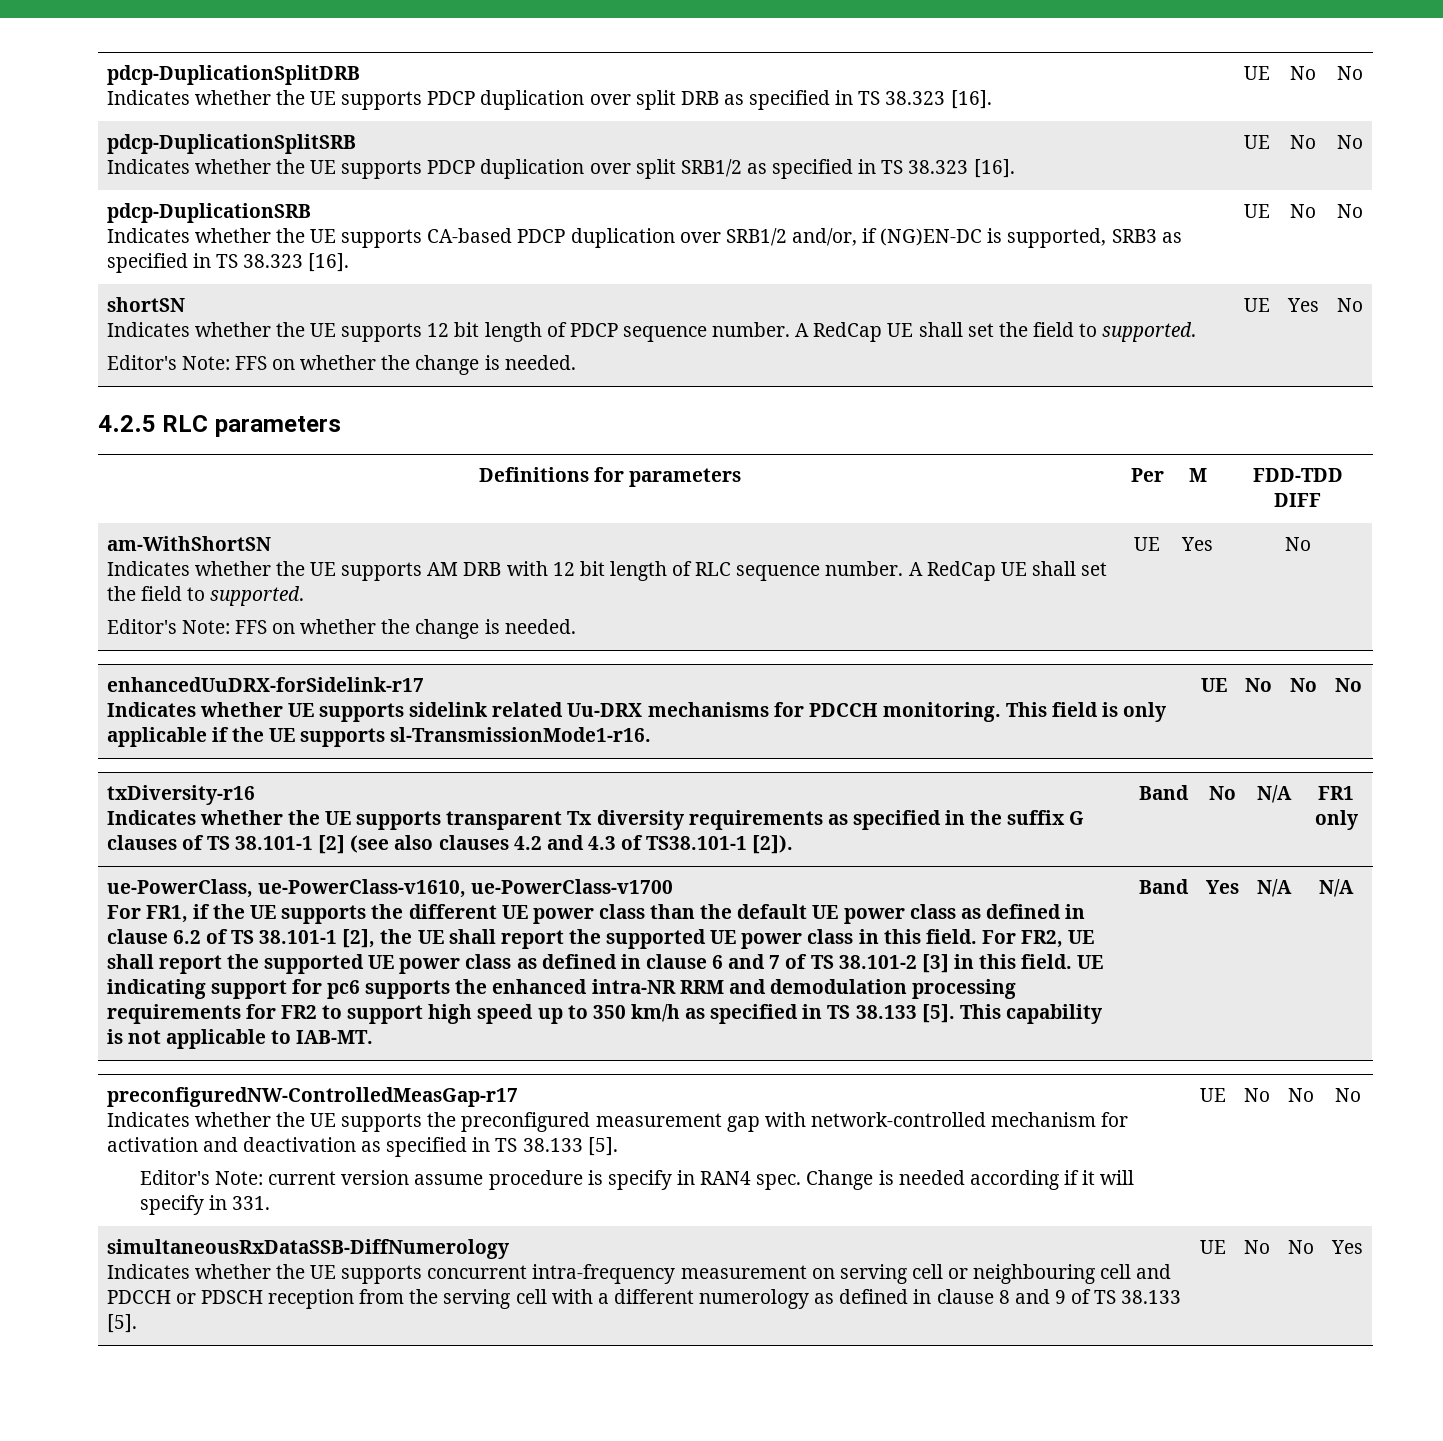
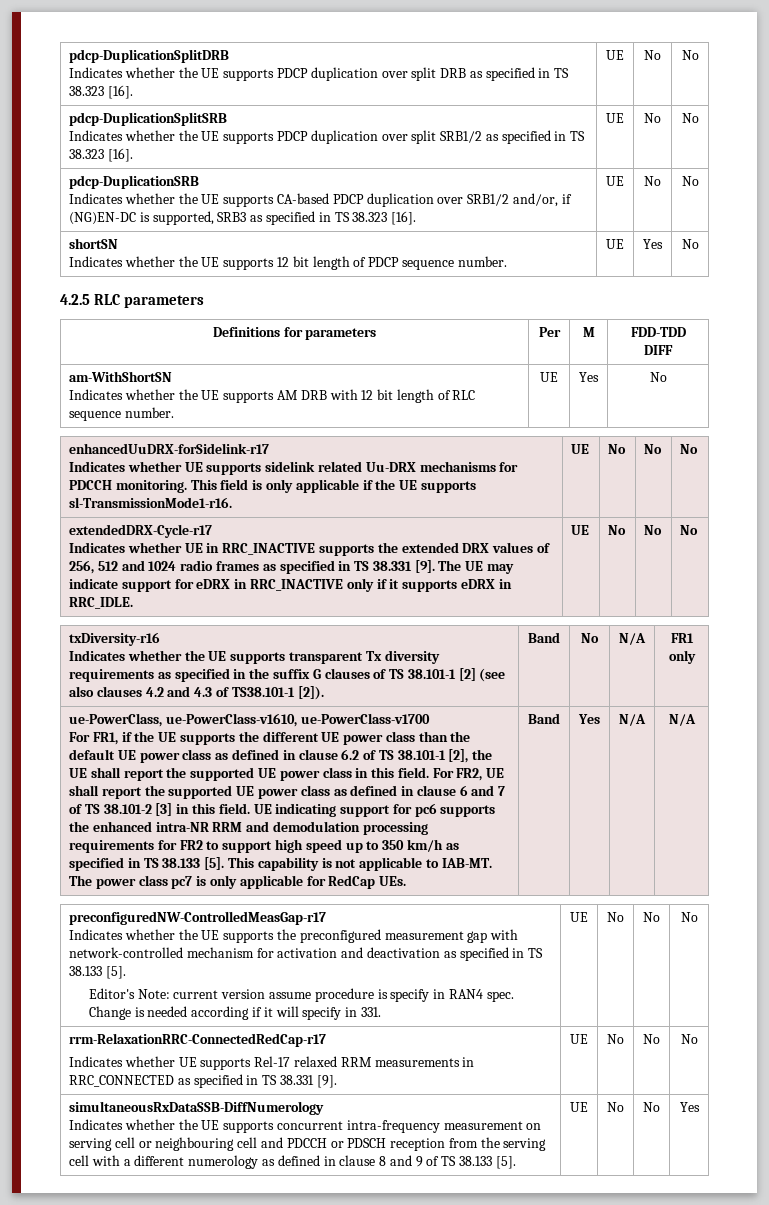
  shortSN
- Indicates whether the UE supports 12 bit length of PDCP sequence number. A RedCap UE shall set the field to supported.
- Editor's Note: FFS on whether the change is needed. | UE | Yes | No
+ Indicates whether the UE supports 12 bit length of PDCP sequence number. | UE | Yes | No
  am-WithShortSN
- Indicates whether the UE supports AM DRB with 12 bit length of RLC sequence number. A RedCap UE shall set the field to supported.
- Editor's Note: FFS on whether the change is needed. | UE | Yes | No
+ Indicates whether the UE supports AM DRB with 12 bit length of RLC sequence number. | UE | Yes | No
+ extendedDRX-Cycle-r17
+ Indicates whether UE in RRC_INACTIVE supports the extended DRX values of 256, 512 and 1024 radio frames as specified in TS 38.331 [9]. The UE may indicate support for eDRX in RRC_INACTIVE only if it supports eDRX in RRC_IDLE. | UE | No | No | No
+ The power class pc7 is only applicable for RedCap UEs.
+ rrm-RelaxationRRC-ConnectedRedCap-r17
+ Indicates whether UE supports Rel-17 relaxed RRM measurements in RRC_CONNECTED as specified in TS 38.331 [9]. | UE | No | No | No

